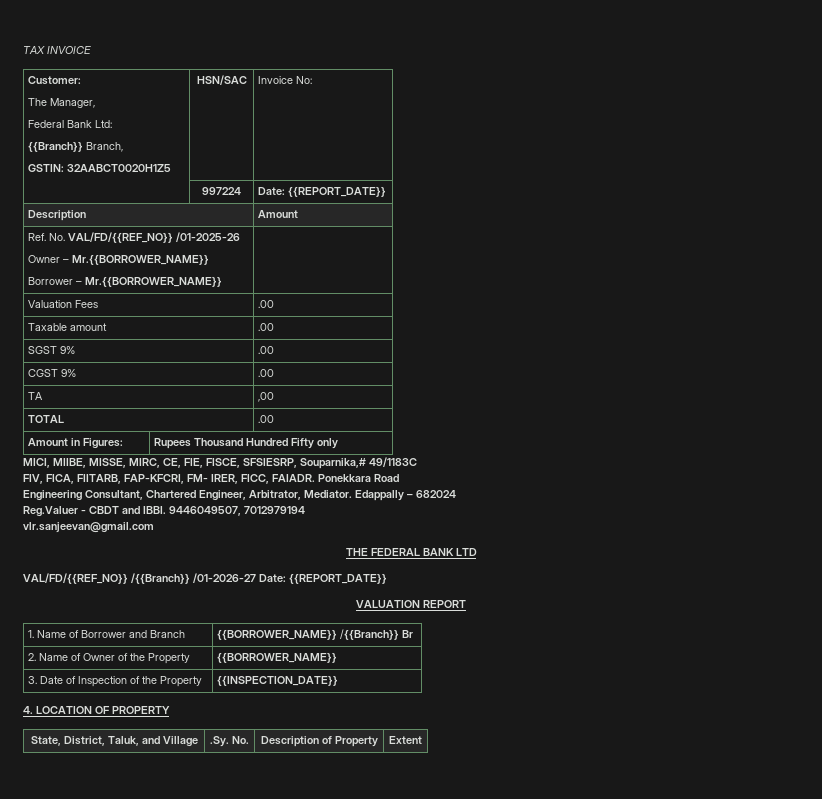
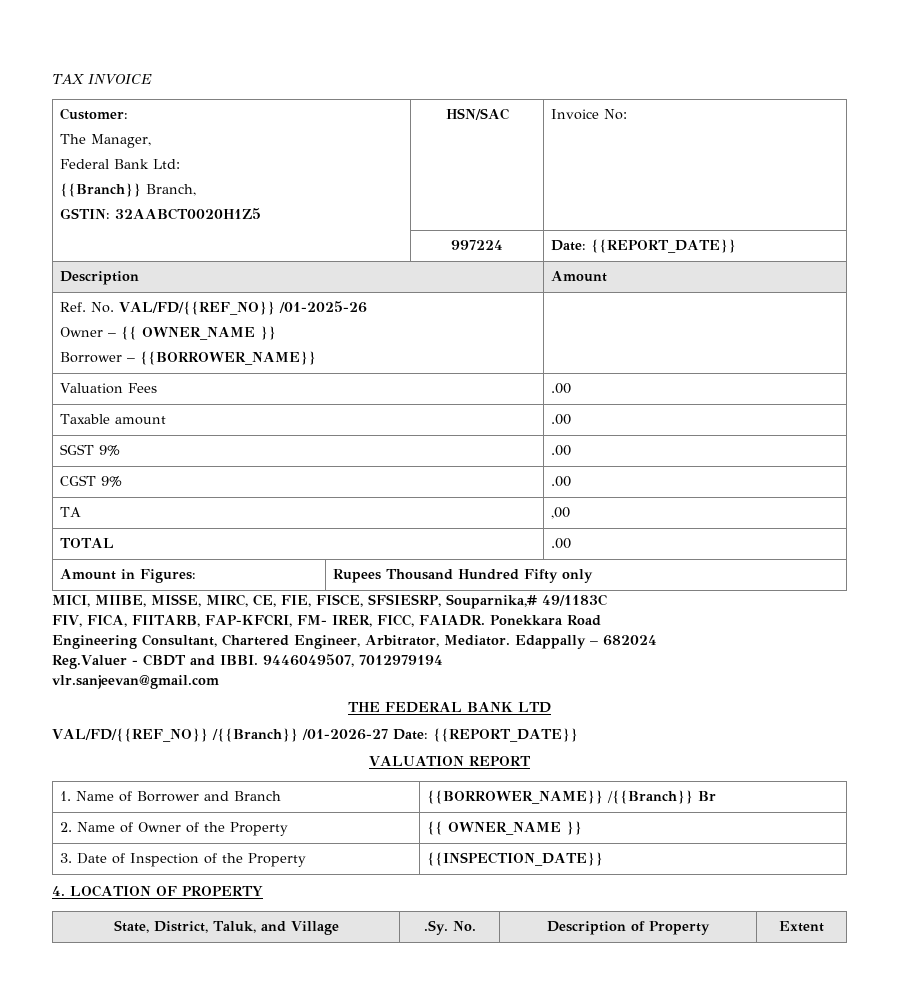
  Ref. No. VAL/FD/{{REF_NO}} /01-2025-26
- Owner – Mr.{{BORROWER_NAME}}
- Borrower – Mr.{{BORROWER_NAME}} |
+ Owner – {{ OWNER_NAME }}
+ Borrower – {{BORROWER_NAME}} |
- 2. Name of Owner of the Property | {{BORROWER_NAME}}
+ 2. Name of Owner of the Property | {{ OWNER_NAME }}

